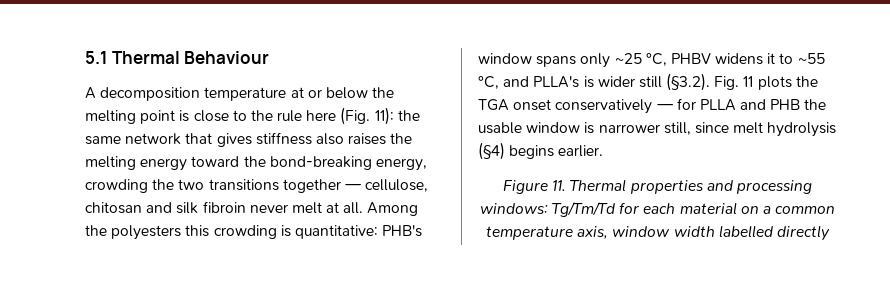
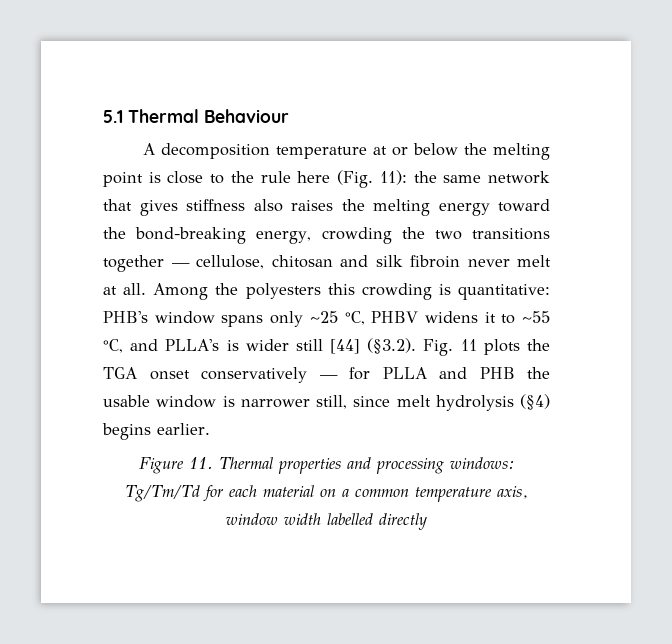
- Among the polyesters this crowding is quantitative: PHB's window spans only ~25 °C, PHBV widens it to ~55 °C, and PLLA's is wider still (§3.2). Fig. 11 plots the TGA onset conservatively — for PLLA and PHB the usable window is narrower still, since melt hydrolysis (§4) begins earlier.
+ Among the polyesters this crowding is quantitative: PHB's window spans only ~25 °C, PHBV widens it to ~55 °C, and PLLA's is wider still [44] (§3.2). Fig. 11 plots the TGA onset conservatively — for PLLA and PHB the usable window is narrower still, since melt hydrolysis (§4) begins earlier.

